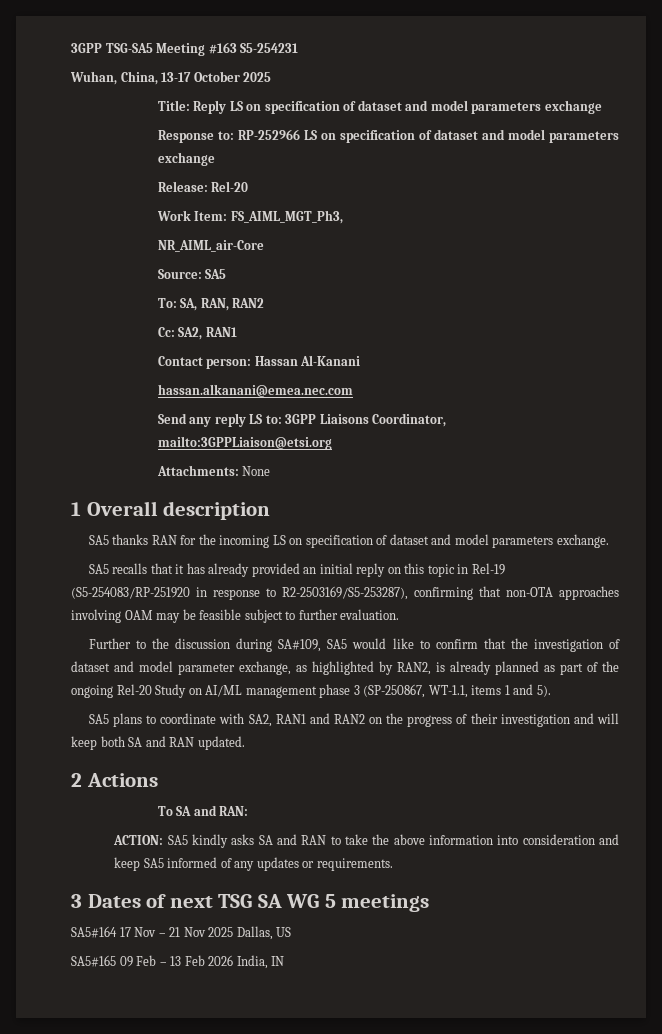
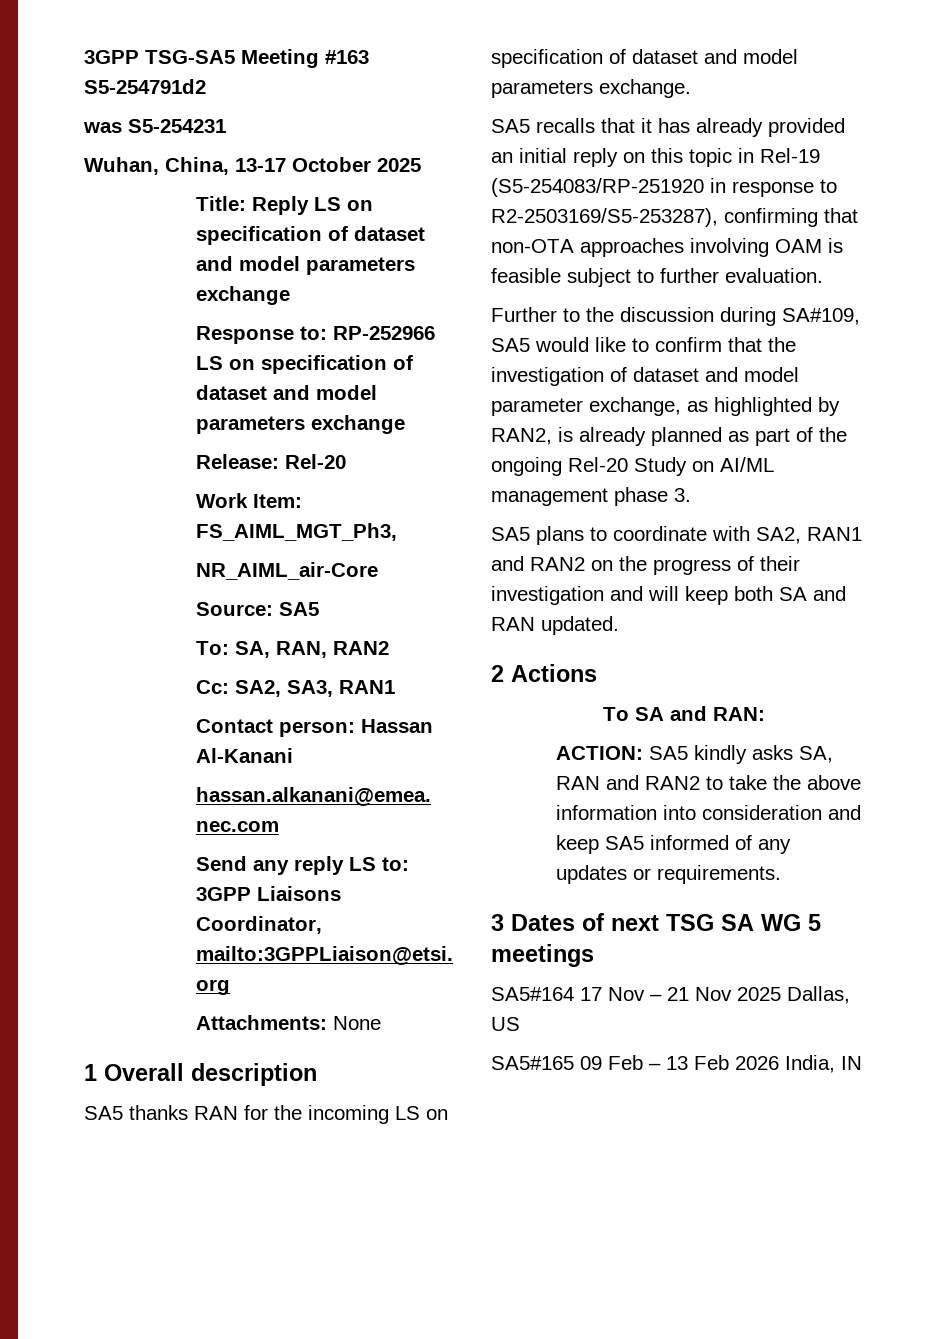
- 3GPP TSG-SA5 Meeting #163 S5-254231
+ 3GPP TSG-SA5 Meeting #163 S5-254791d2
+ was S5-254231
- Cc: SA2, RAN1
+ Cc: SA2, SA3, RAN1
- SA5 recalls that it has already provided an initial reply on this topic in Rel-19 (S5-254083/RP-251920 in response to R2-2503169/S5-253287), confirming that non-OTA approaches involving OAM may be feasible subject to further evaluation.
+ SA5 recalls that it has already provided an initial reply on this topic in Rel-19 (S5-254083/RP-251920 in response to R2-2503169/S5-253287), confirming that non-OTA approaches involving OAM is feasible subject to further evaluation.
- Further to the discussion during SA#109, SA5 would like to confirm that the investigation of dataset and model parameter exchange, as highlighted by RAN2, is already planned as part of the ongoing Rel-20 Study on AI/ML management phase 3 (SP-250867, WT-1.1, items 1 and 5).
+ Further to the discussion during SA#109, SA5 would like to confirm that the investigation of dataset and model parameter exchange, as highlighted by RAN2, is already planned as part of the ongoing Rel-20 Study on AI/ML management phase 3.
- ACTION: SA5 kindly asks SA and RAN to take the above information into consideration and keep SA5 informed of any updates or requirements.
+ ACTION: SA5 kindly asks SA, RAN and RAN2 to take the above information into consideration and keep SA5 informed of any updates or requirements.

